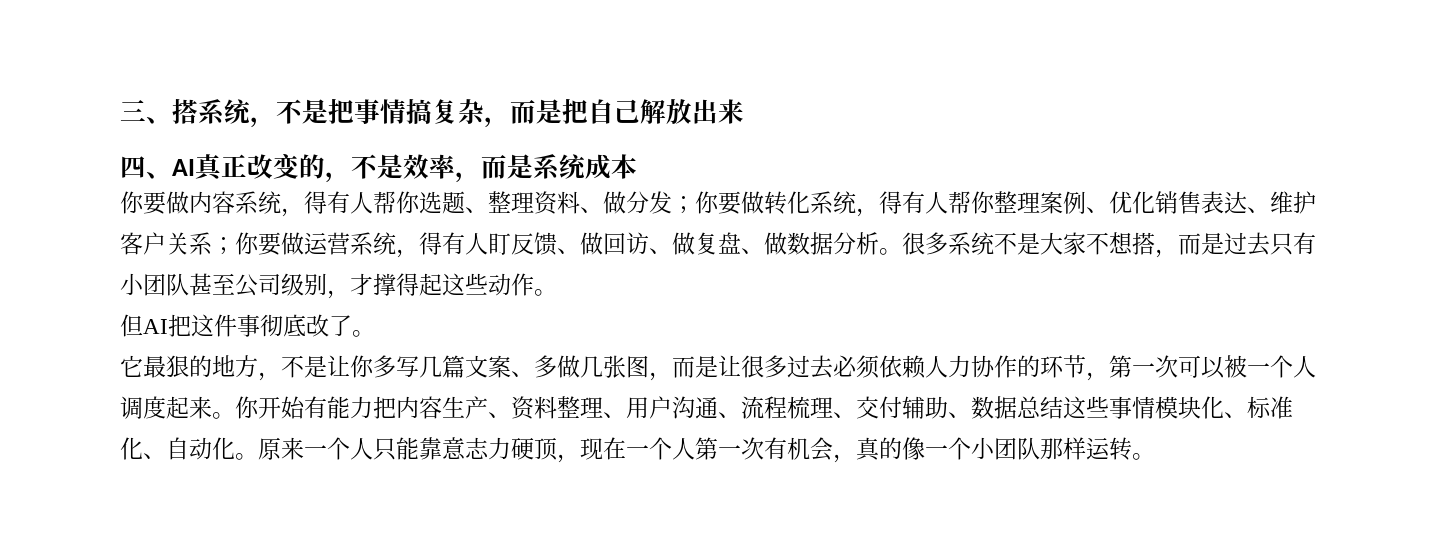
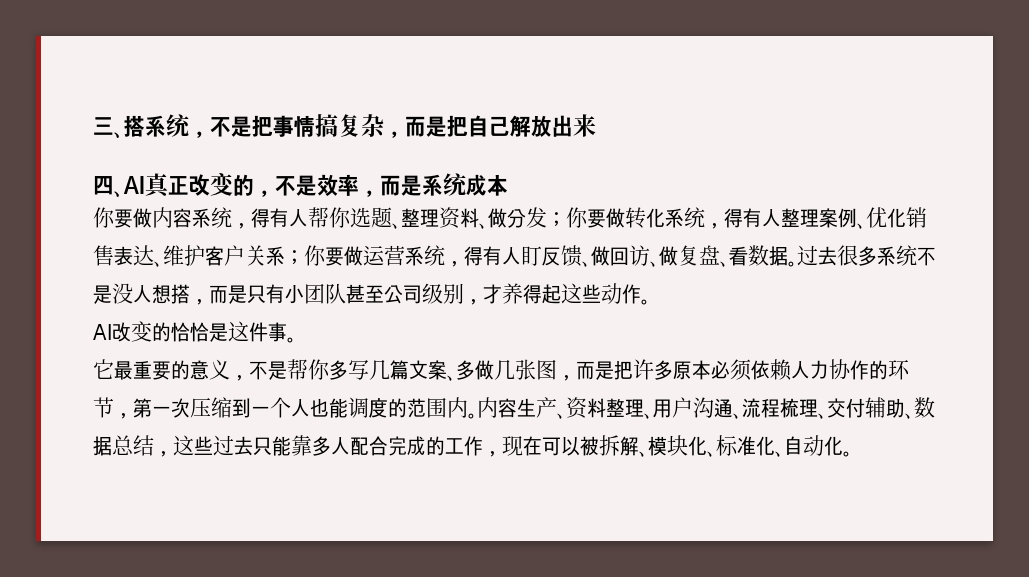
- 你要做内容系统，得有人帮你选题、整理资料、做分发；你要做转化系统，得有人帮你整理案例、优化销售表达、维护客户关系；你要做运营系统，得有人盯反馈、做回访、做复盘、做数据分析。很多系统不是大家不想搭，而是过去只有小团队甚至公司级别，才撑得起这些动作。
+ 你要做内容系统，得有人帮你选题、整理资料、做分发；你要做转化系统，得有人整理案例、优化销售表达、维护客户关系；你要做运营系统，得有人盯反馈、做回访、做复盘、看数据。过去很多系统不是没人想搭，而是只有小团队甚至公司级别，才养得起这些动作。
- 但AI把这件事彻底改了。
- 它最狠的地方，不是让你多写几篇文案、多做几张图，而是让很多过去必须依赖人力协作的环节，第一次可以被一个人调度起来。你开始有能力把内容生产、资料整理、用户沟通、流程梳理、交付辅助、数据总结这些事情模块化、标准化、自动化。原来一个人只能靠意志力硬顶，现在一个人第一次有机会，真的像一个小团队那样运转。
+ AI改变的恰恰是这件事。
+ 它最重要的意义，不是帮你多写几篇文案、多做几张图，而是把许多原本必须依赖人力协作的环节，第一次压缩到一个人也能调度的范围内。内容生产、资料整理、用户沟通、流程梳理、交付辅助、数据总结，这些过去只能靠多人配合完成的工作，现在可以被拆解、模块化、标准化、自动化。

